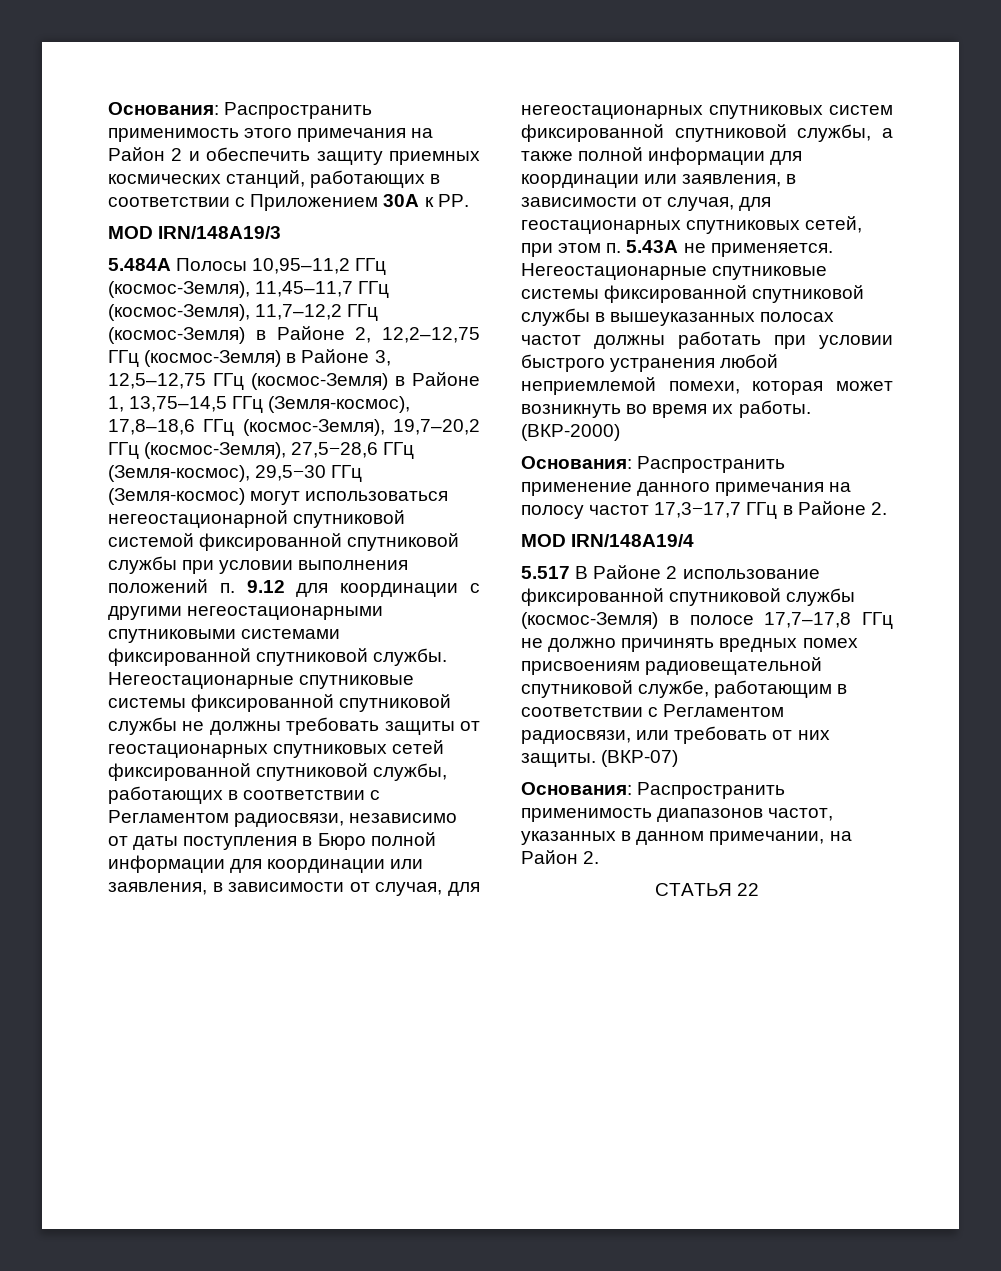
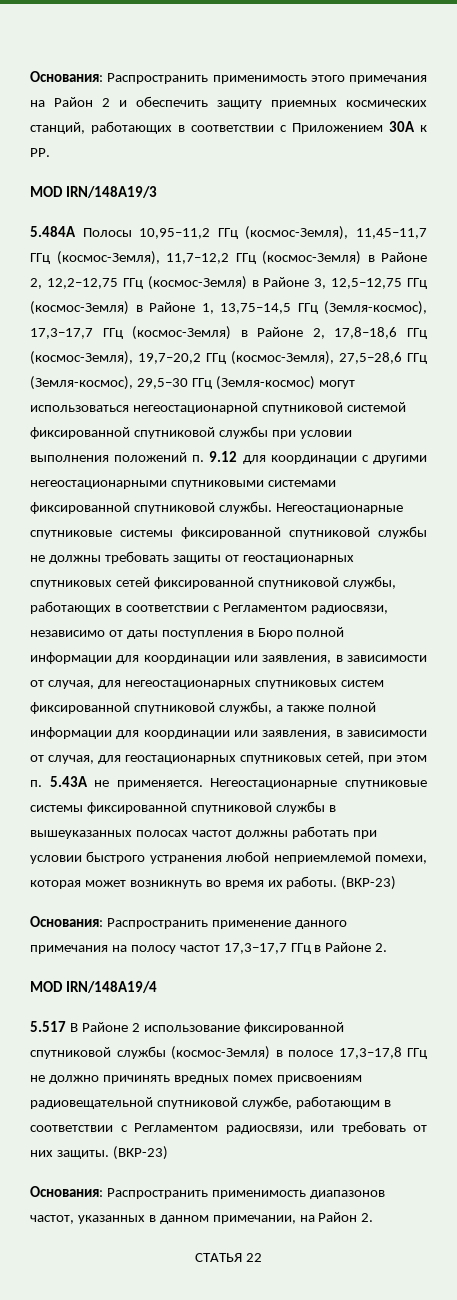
- 5.484A Полосы 10,95–11,2 ГГц (космос-Земля), 11,45–11,7 ГГц (космос-Земля), 11,7–12,2 ГГц (космос-Земля) в Районе 2, 12,2–12,75 ГГц (космос-Земля) в Районе 3, 12,5–12,75 ГГц (космос-Земля) в Районе 1, 13,75–14,5 ГГц (Земля-космос), 17,8–18,6 ГГц (космос-Земля), 19,7–20,2 ГГц (космос-Земля), 27,5−28,6 ГГц (Земля-космос), 29,5−30 ГГц (Земля-космос) могут использоваться негеостационарной спутниковой системой фиксированной спутниковой службы при условии выполнения положений п. 9.12 для координации с другими негеостационарными спутниковыми системами фиксированной спутниковой службы.
+ 5.484A Полосы 10,95–11,2 ГГц (космос-Земля), 11,45–11,7 ГГц (космос-Земля), 11,7–12,2 ГГц (космос-Земля) в Районе 2, 12,2–12,75 ГГц (космос-Земля) в Районе 3, 12,5–12,75 ГГц (космос-Земля) в Районе 1, 13,75–14,5 ГГц (Земля-космос), 17,3−17,7 ГГц (космос-Земля) в Районе 2, 17,8–18,6 ГГц (космос-Земля), 19,7–20,2 ГГц (космос-Земля), 27,5−28,6 ГГц (Земля-космос), 29,5−30 ГГц (Земля-космос) могут использоваться негеостационарной спутниковой системой фиксированной спутниковой службы при условии выполнения положений п. 9.12 для координации с другими негеостационарными спутниковыми системами фиксированной спутниковой службы.
- Негеостационарные спутниковые системы фиксированной спутниковой службы в вышеуказанных полосах частот должны работать при условии быстрого устранения любой неприемлемой помехи, которая может возникнуть во время их работы. (ВКР-2000)
+ Негеостационарные спутниковые системы фиксированной спутниковой службы в вышеуказанных полосах частот должны работать при условии быстрого устранения любой неприемлемой помехи, которая может возникнуть во время их работы. (ВКР-23)
- 5.517 В Районе 2 использование фиксированной спутниковой службы (космос-Земля) в полосе 17,7–17,8 ГГц не должно причинять вредных помех присвоениям радиовещательной спутниковой службе, работающим в соответствии с Регламентом радиосвязи, или требовать от них защиты. (ВКР-07)
+ 5.517 В Районе 2 использование фиксированной спутниковой службы (космос-Земля) в полосе 17,3–17,8 ГГц не должно причинять вредных помех присвоениям радиовещательной спутниковой службе, работающим в соответствии с Регламентом радиосвязи, или требовать от них защиты. (ВКР-23)

